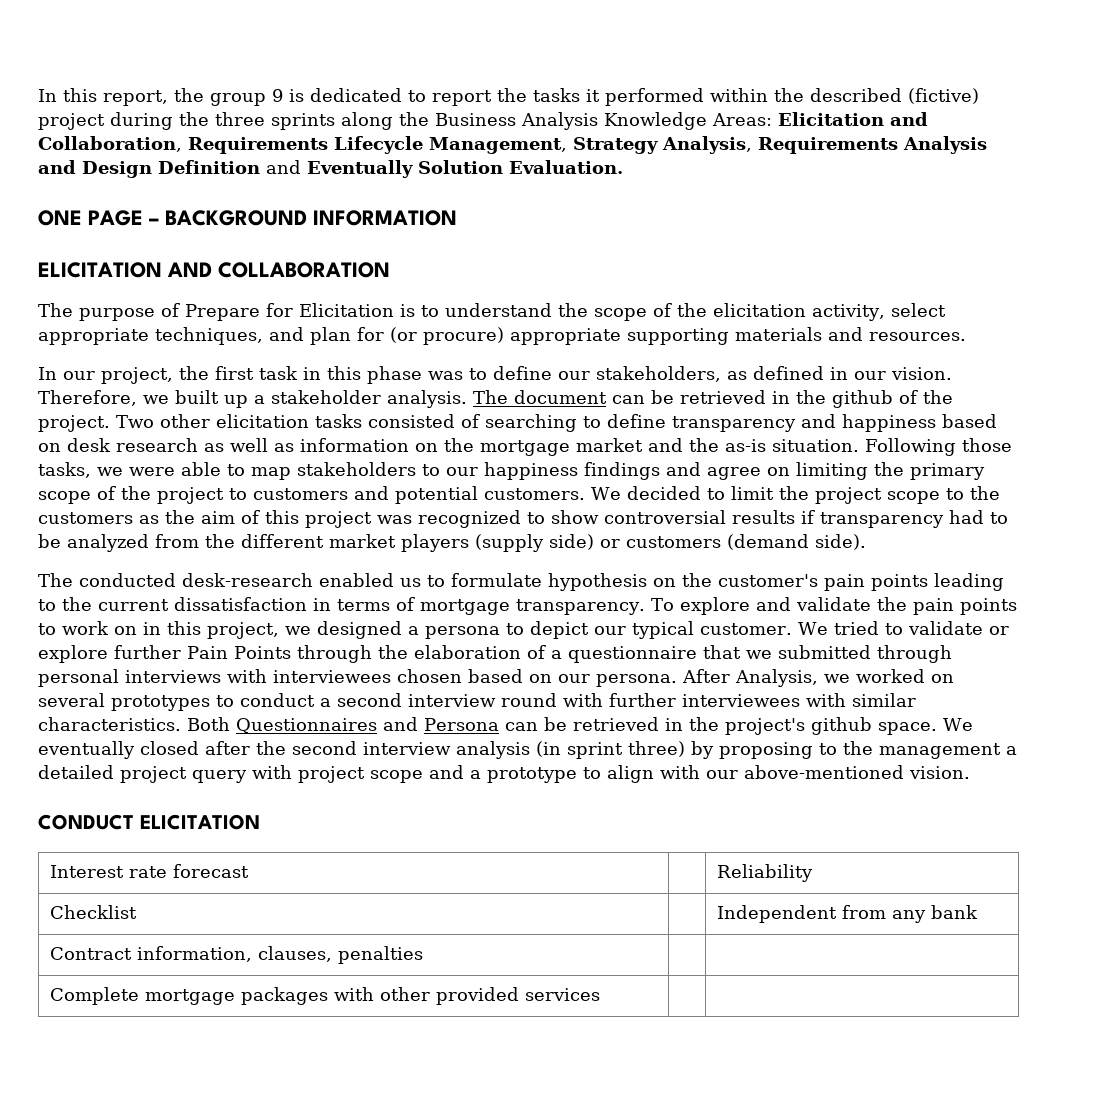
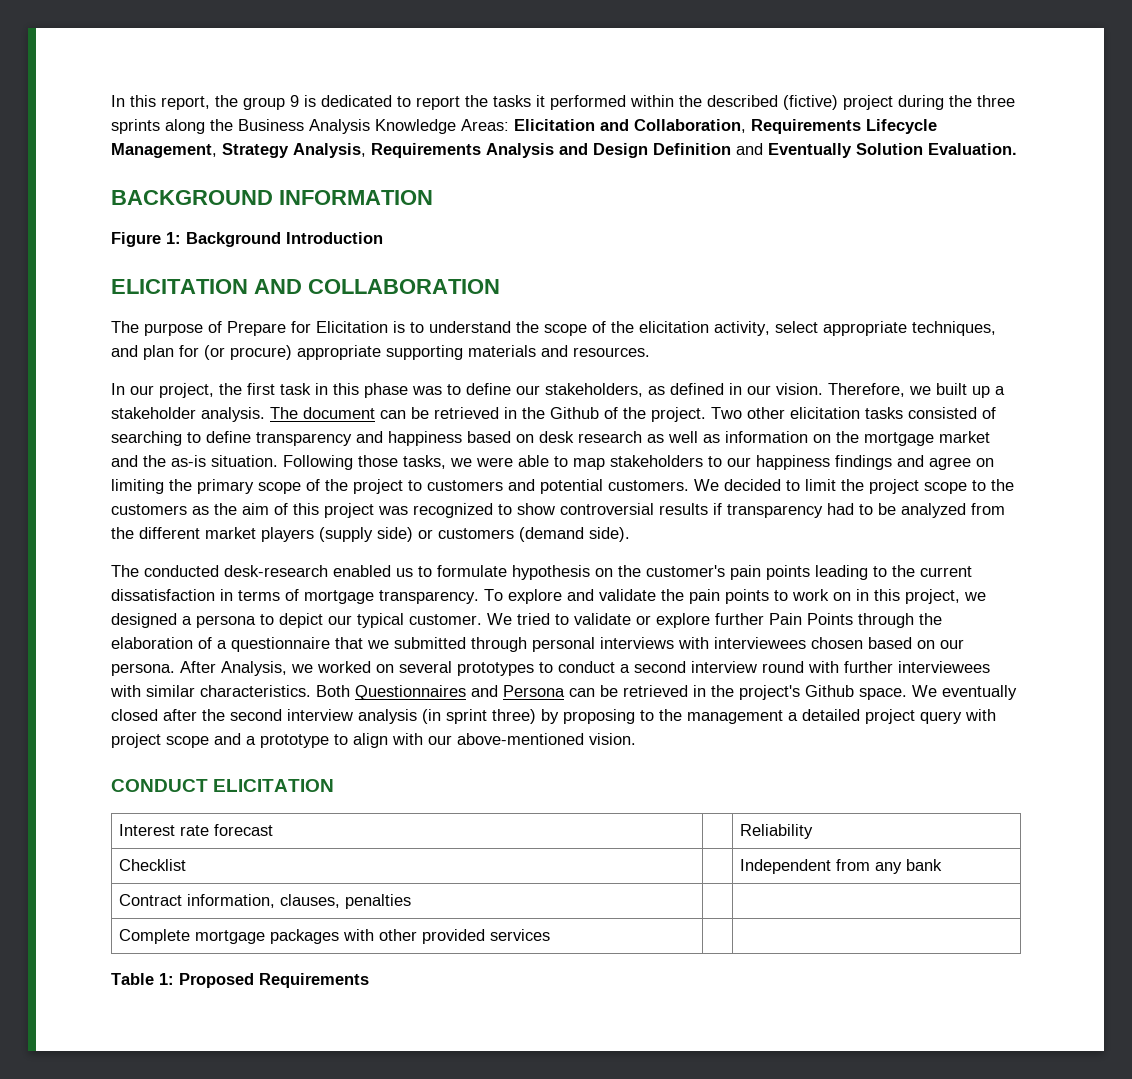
- ONE PAGE – BACKGROUND INFORMATION
+ BACKGROUND INFORMATION
+ Figure 1: Background Introduction
- The document can be retrieved in the github of the project.
+ The document can be retrieved in the Github of the project.
- Both Questionnaires and Persona can be retrieved in the project's github space.
+ Both Questionnaires and Persona can be retrieved in the project's Github space.
+ Table 1: Proposed Requirements

